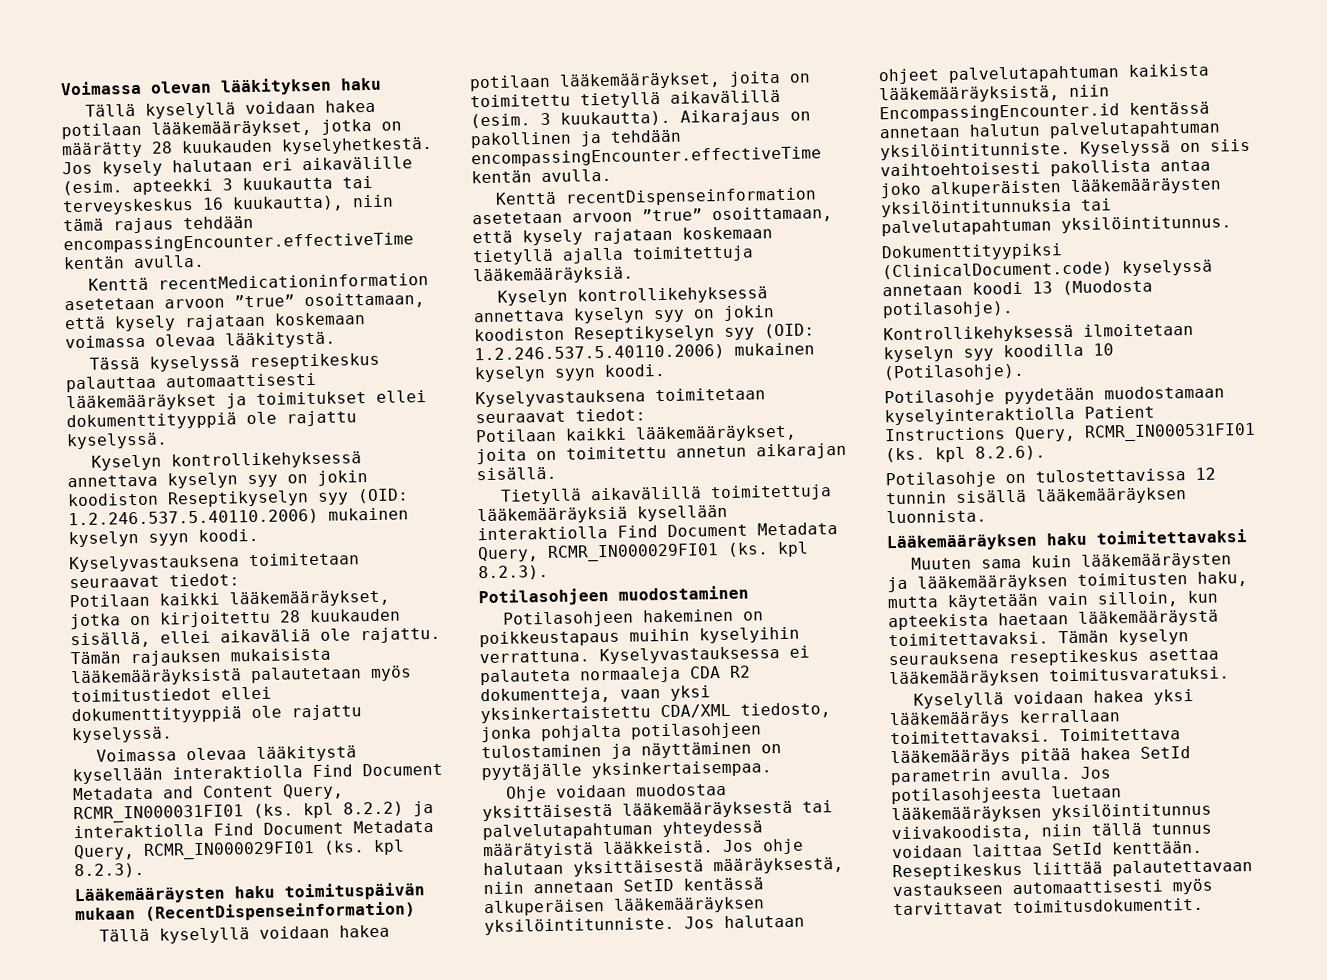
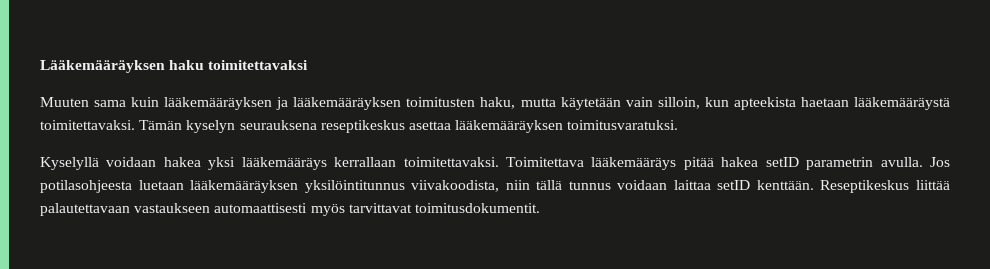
- Voimassa olevan lääkityksen haku
- Tällä kyselyllä voidaan hakea potilaan lääkemääräykset, jotka on määrätty 28 kuukauden kyselyhetkestä. Jos kysely halutaan eri aikavälille (esim. apteekki 3 kuukautta tai terveyskeskus 16 kuukautta), niin tämä rajaus tehdään encompassingEncounter.effectiveTime kentän avulla.
- Kenttä recentMedicationinformation asetetaan arvoon ”true” osoittamaan, että kysely rajataan koskemaan voimassa olevaa lääkitystä.
- Tässä kyselyssä reseptikeskus palauttaa automaattisesti lääkemääräykset ja toimitukset ellei dokumenttityyppiä ole rajattu kyselyssä.
- Kyselyn kontrollikehyksessä annettava kyselyn syy on jokin koodiston Reseptikyselyn syy (OID: 1.2.246.537.5.40110.2006) mukainen kyselyn syyn koodi.
- Kyselyvastauksena toimitetaan seuraavat tiedot:
- Potilaan kaikki lääkemääräykset, jotka on kirjoitettu 28 kuukauden sisällä, ellei aikaväliä ole rajattu. Tämän rajauksen mukaisista lääkemääräyksistä palautetaan myös toimitustiedot ellei dokumenttityyppiä ole rajattu kyselyssä.
- Voimassa olevaa lääkitystä kysellään interaktiolla Find Document Metadata and Content Query, RCMR_IN000031FI01 (ks. kpl 8.2.2) ja interaktiolla Find Document Metadata Query, RCMR_IN000029FI01 (ks. kpl 8.2.3).
- Lääkemääräysten haku toimituspäivän mukaan (RecentDispenseinformation)
- Tällä kyselyllä voidaan hakea potilaan lääkemääräykset, joita on toimitettu tietyllä aikavälillä (esim. 3 kuukautta). Aikarajaus on pakollinen ja tehdään encompassingEncounter.effectiveTime kentän avulla.
- Kenttä recentDispenseinformation asetetaan arvoon ”true” osoittamaan, että kysely rajataan koskemaan tietyllä ajalla toimitettuja lääkemääräyksiä.
- Kyselyn kontrollikehyksessä annettava kyselyn syy on jokin koodiston Reseptikyselyn syy (OID: 1.2.246.537.5.40110.2006) mukainen kyselyn syyn koodi.
- Kyselyvastauksena toimitetaan seuraavat tiedot:
- Potilaan kaikki lääkemääräykset, joita on toimitettu annetun aikarajan sisällä.
- Tietyllä aikavälillä toimitettuja lääkemääräyksiä kysellään interaktiolla Find Document Metadata Query, RCMR_IN000029FI01 (ks. kpl 8.2.3).
- Potilasohjeen muodostaminen
- Potilasohjeen hakeminen on poikkeustapaus muihin kyselyihin verrattuna. Kyselyvastauksessa ei palauteta normaaleja CDA R2 dokumentteja, vaan yksi yksinkertaistettu CDA/XML tiedosto, jonka pohjalta potilasohjeen tulostaminen ja näyttäminen on pyytäjälle yksinkertaisempaa.
- Ohje voidaan muodostaa yksittäisestä lääkemääräyksestä tai palvelutapahtuman yhteydessä määrätyistä lääkkeistä. Jos ohje halutaan yksittäisestä määräyksestä, niin annetaan SetID kentässä alkuperäisen lääkemääräyksen yksilöintitunniste. Jos halutaan ohjeet palvelutapahtuman kaikista lääkemääräyksistä, niin EncompassingEncounter.id kentässä annetaan halutun palvelutapahtuman yksilöintitunniste. Kyselyssä on siis vaihtoehtoisesti pakollista antaa joko alkuperäisten lääkemääräysten yksilöintitunnuksia tai palvelutapahtuman yksilöintitunnus.
- Dokumenttityypiksi (ClinicalDocument.code) kyselyssä annetaan koodi 13 (Muodosta potilasohje).
- Kontrollikehyksessä ilmoitetaan kyselyn syy koodilla 10 (Potilasohje).
- Potilasohje pyydetään muodostamaan kyselyinteraktiolla Patient Instructions Query, RCMR_IN000531FI01 (ks. kpl 8.2.6).
- Potilasohje on tulostettavissa 12 tunnin sisällä lääkemääräyksen luonnista.
- Muuten sama kuin lääkemääräysten ja lääkemääräyksen toimitusten haku, mutta käytetään vain silloin, kun apteekista haetaan lääkemääräystä toimitettavaksi.
+ Muuten sama kuin lääkemääräyksen ja lääkemääräyksen toimitusten haku, mutta käytetään vain silloin, kun apteekista haetaan lääkemääräystä toimitettavaksi.
- Toimitettava lääkemääräys pitää hakea SetId parametrin avulla.
+ Toimitettava lääkemääräys pitää hakea setID parametrin avulla.
- Jos potilasohjeesta luetaan lääkemääräyksen yksilöintitunnus viivakoodista, niin tällä tunnus voidaan laittaa SetId kenttään.
+ Jos potilasohjeesta luetaan lääkemääräyksen yksilöintitunnus viivakoodista, niin tällä tunnus voidaan laittaa setID kenttään.

